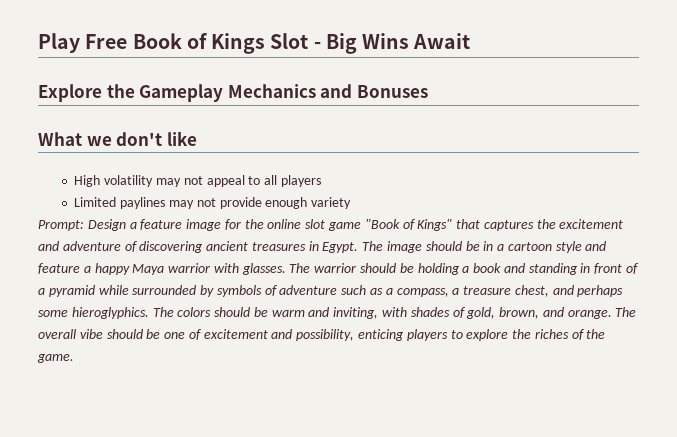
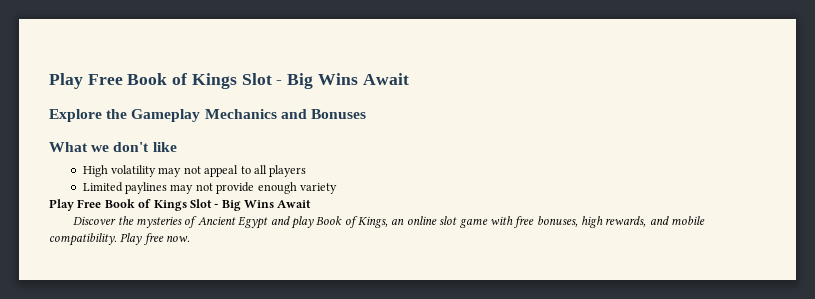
  Limited paylines may not provide enough variety
- Prompt: Design a feature image for the online slot game "Book of Kings" that captures the excitement and adventure of discovering ancient treasures in Egypt. The image should be in a cartoon style and feature a happy Maya warrior with glasses. The warrior should be holding a book and standing in front of a pyramid while surrounded by symbols of adventure such as a compass, a treasure chest, and perhaps some hieroglyphics. The colors should be warm and inviting, with shades of gold, brown, and orange. The overall vibe should be one of excitement and possibility, enticing players to explore the riches of the game.
+ Play Free Book of Kings Slot - Big Wins Await
+ Discover the mysteries of Ancient Egypt and play Book of Kings, an online slot game with free bonuses, high rewards, and mobile compatibility. Play free now.

